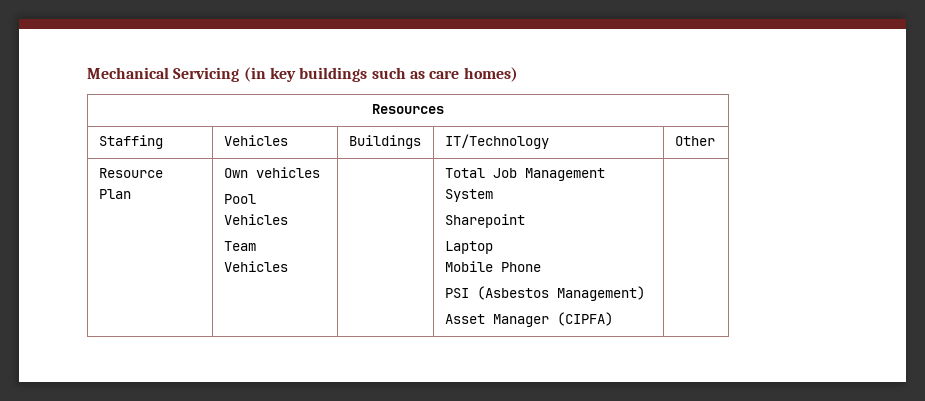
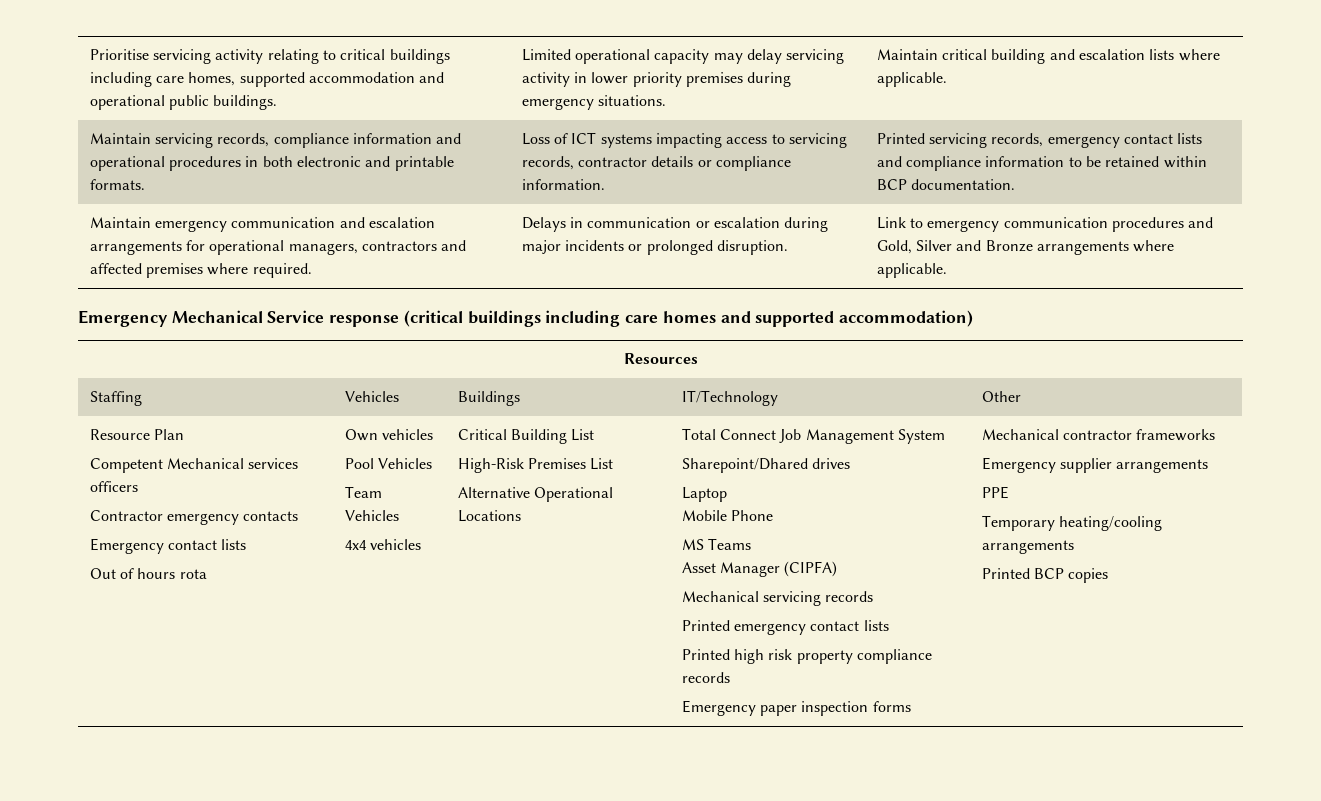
- Mechanical Servicing (in key buildings such as care homes)
+ Prioritise servicing activity relating to critical buildings including care homes, supported accommodation and operational public buildings. | Limited operational capacity may delay servicing activity in lower priority premises during emergency situations. | Maintain critical building and escalation lists where applicable.
+ Maintain servicing records, compliance information and operational procedures in both electronic and printable formats. | Loss of ICT systems impacting access to servicing records, contractor details or compliance information. | Printed servicing records, emergency contact lists and compliance information to be retained within BCP documentation.
+ Maintain emergency communication and escalation arrangements for operational managers, contractors and affected premises where required. | Delays in communication or escalation during major incidents or prolonged disruption. | Link to emergency communication procedures and Gold, Silver and Bronze arrangements where applicable.
+ Emergency Mechanical Service response (critical buildings including care homes and supported accommodation)
+ Competent Mechanical services officers
+ Contractor emergency contacts
+ Emergency contact lists
+ Out of hours rota
+ 4x4 vehicles | Critical Building List
+ High-Risk Premises List
+ Alternative Operational Locations
- Total Job Management System
+ Total Connect Job Management System
- Sharepoint
+ Sharepoint/Dhared drives
- PSI (Asbestos Management)
+ MS Teams
+ Mechanical servicing records
+ Printed emergency contact lists
+ Printed high risk property compliance records
+ Emergency paper inspection forms | Mechanical contractor frameworks
+ Emergency supplier arrangements
+ PPE
+ Temporary heating/cooling arrangements
+ Printed BCP copies

